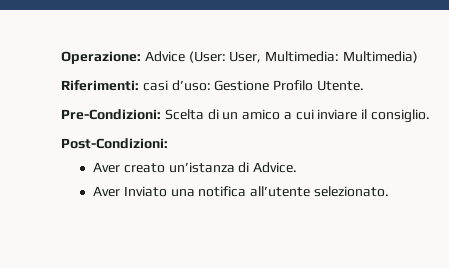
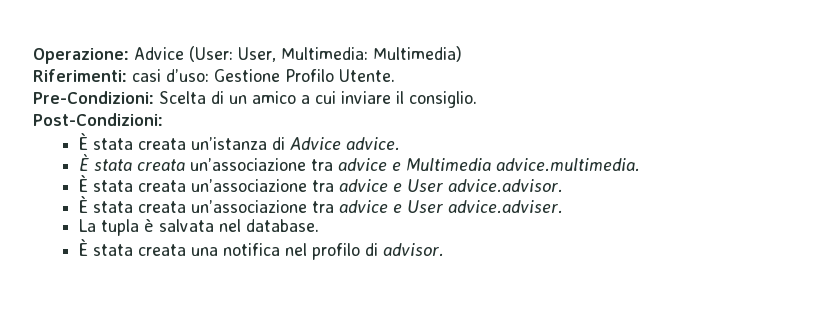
- Aver creato un’istanza di Advice.
- Aver Inviato una notifica all’utente selezionato.
+ È stata creata un’istanza di Advice advice.
+ È stata creata un’associazione tra advice e Multimedia advice.multimedia.
+ È stata creata un’associazione tra advice e User advice.advisor.
+ È stata creata un’associazione tra advice e User advice.adviser.
+ La tupla è salvata nel database.
+ È stata creata una notifica nel profilo di advisor.

